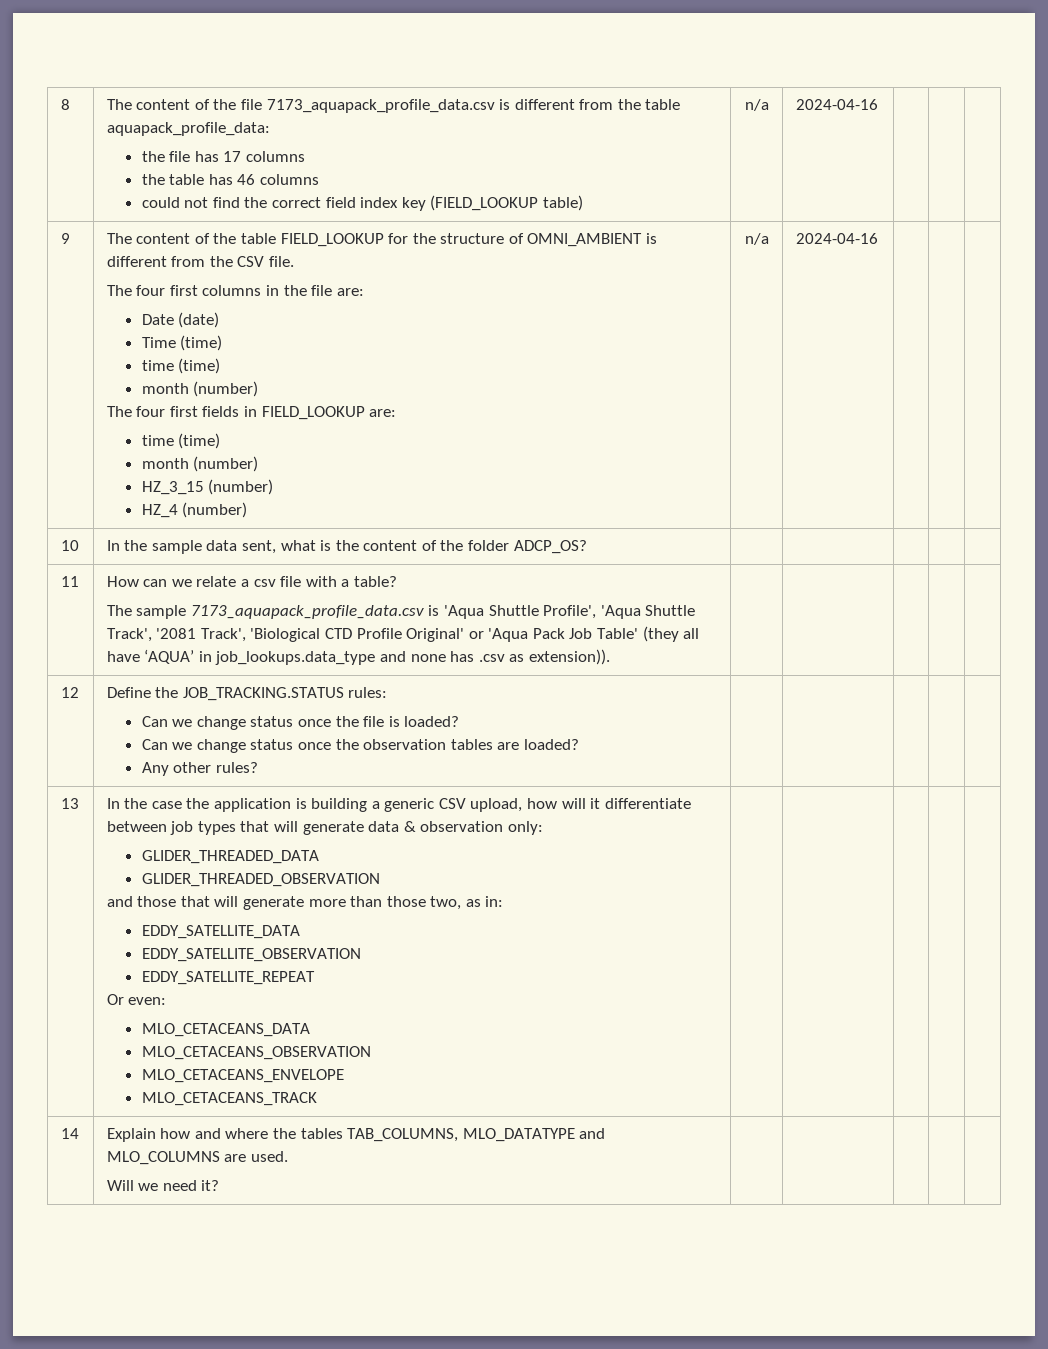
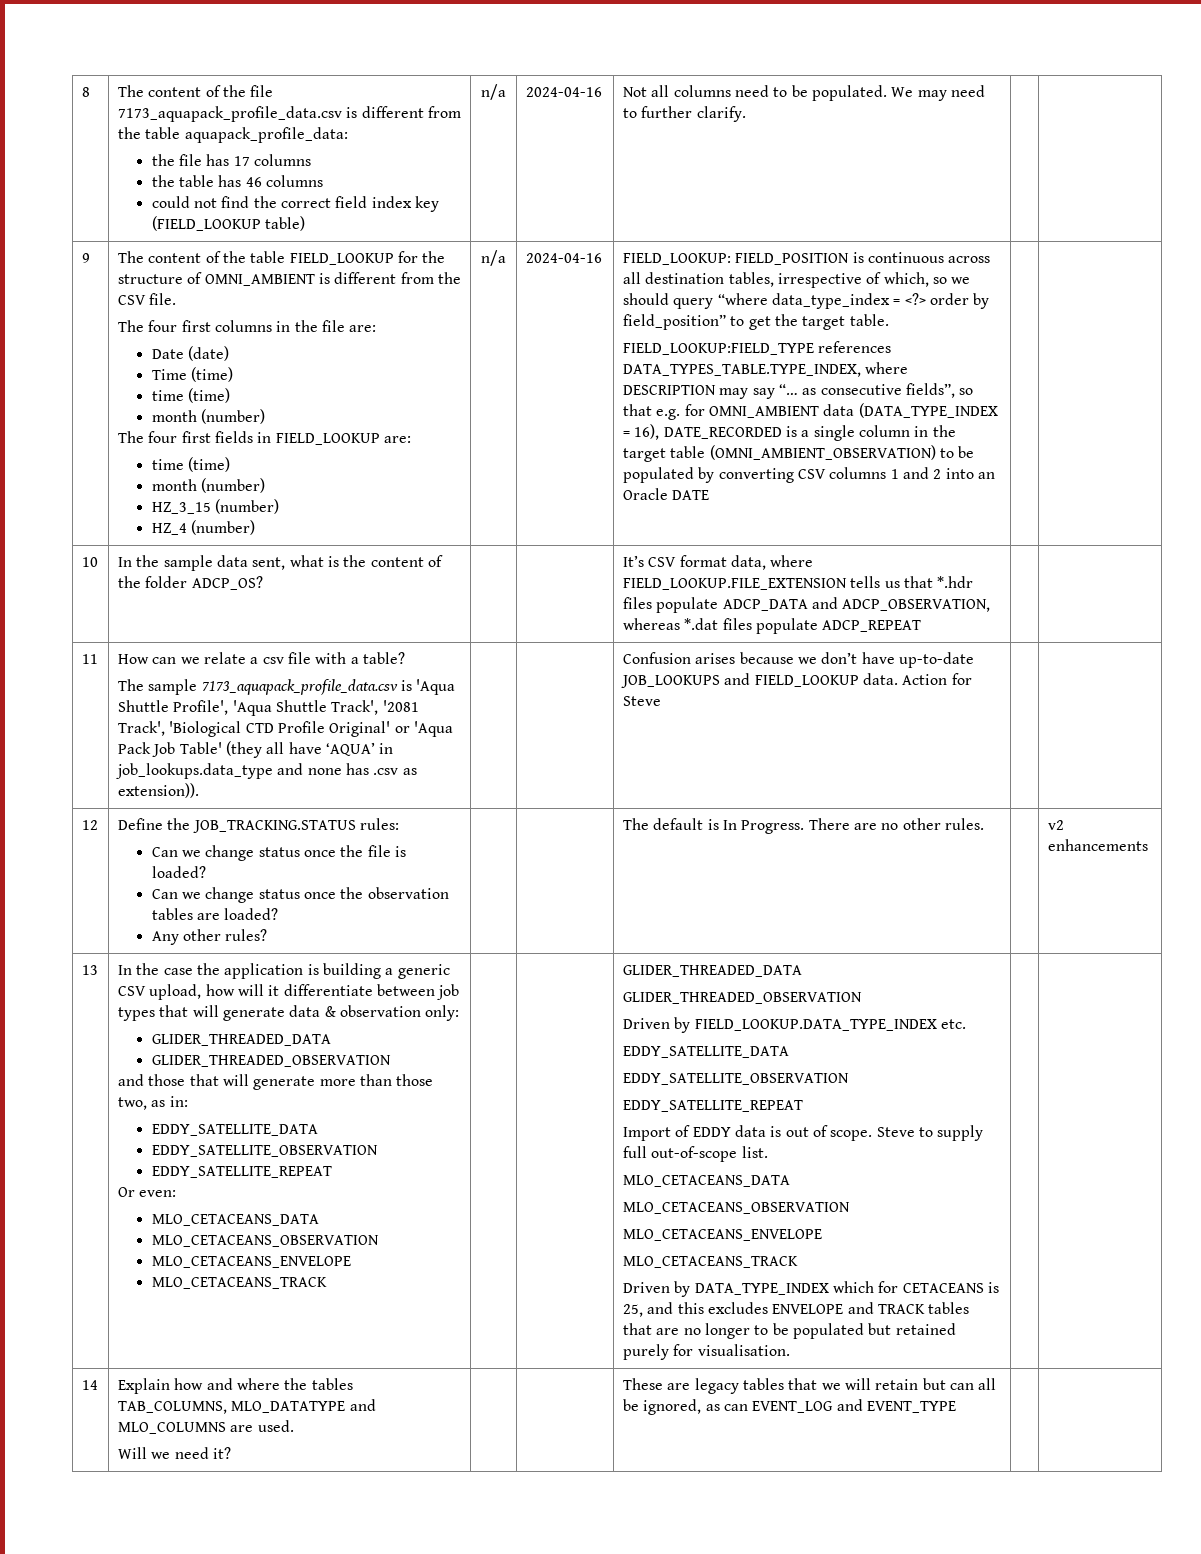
+ Not all columns need to be populated. We may need to further clarify.
+ FIELD_LOOKUP: FIELD_POSITION is continuous across all destination tables, irrespective of which, so we should query “where data_type_index = <?> order by field_position” to get the target table.
+ FIELD_LOOKUP:FIELD_TYPE references DATA_TYPES_TABLE.TYPE_INDEX, where DESCRIPTION may say “… as consecutive fields”, so that e.g. for OMNI_AMBIENT data (DATA_TYPE_INDEX = 16), DATE_RECORDED is a single column in the target table (OMNI_AMBIENT_OBSERVATION) to be populated by converting CSV columns 1 and 2 into an Oracle DATE
- 10 | In the sample data sent, what is the content of the folder ADCP_OS? | | | | |
+ 10 | In the sample data sent, what is the content of the folder ADCP_OS? | | | It’s CSV format data, where FIELD_LOOKUP.FILE_EXTENSION tells us that *.hdr files populate ADCP_DATA and ADCP_OBSERVATION, whereas *.dat files populate ADCP_REPEAT | |
+ Confusion arises because we don’t have up-to-date JOB_LOOKUPS and FIELD_LOOKUP data. Action for Steve
  12 | Define the JOB_TRACKING.STATUS rules:
  Can we change status once the file is loaded?
  Can we change status once the observation tables are loaded?
- Any other rules? | | | | |
+ Any other rules? | | | The default is In Progress. There are no other rules. | | v2 enhancements
+ MLO_CETACEANS_TRACK | | | GLIDER_THREADED_DATA
+ GLIDER_THREADED_OBSERVATION
+ Driven by FIELD_LOOKUP.DATA_TYPE_INDEX etc.
+ EDDY_SATELLITE_DATA
+ EDDY_SATELLITE_OBSERVATION
+ EDDY_SATELLITE_REPEAT
+ Import of EDDY data is out of scope. Steve to supply full out-of-scope list.
+ MLO_CETACEANS_DATA
+ MLO_CETACEANS_OBSERVATION
+ MLO_CETACEANS_ENVELOPE
  MLO_CETACEANS_TRACK
+ Driven by DATA_TYPE_INDEX which for CETACEANS is 25, and this excludes ENVELOPE and TRACK tables that are no longer to be populated but retained purely for visualisation.
  14 | Explain how and where the tables TAB_COLUMNS, MLO_DATATYPE and MLO_COLUMNS are used.
- Will we need it? | | | | |
+ Will we need it? | | | These are legacy tables that we will retain but can all be ignored, as can EVENT_LOG and EVENT_TYPE | |

